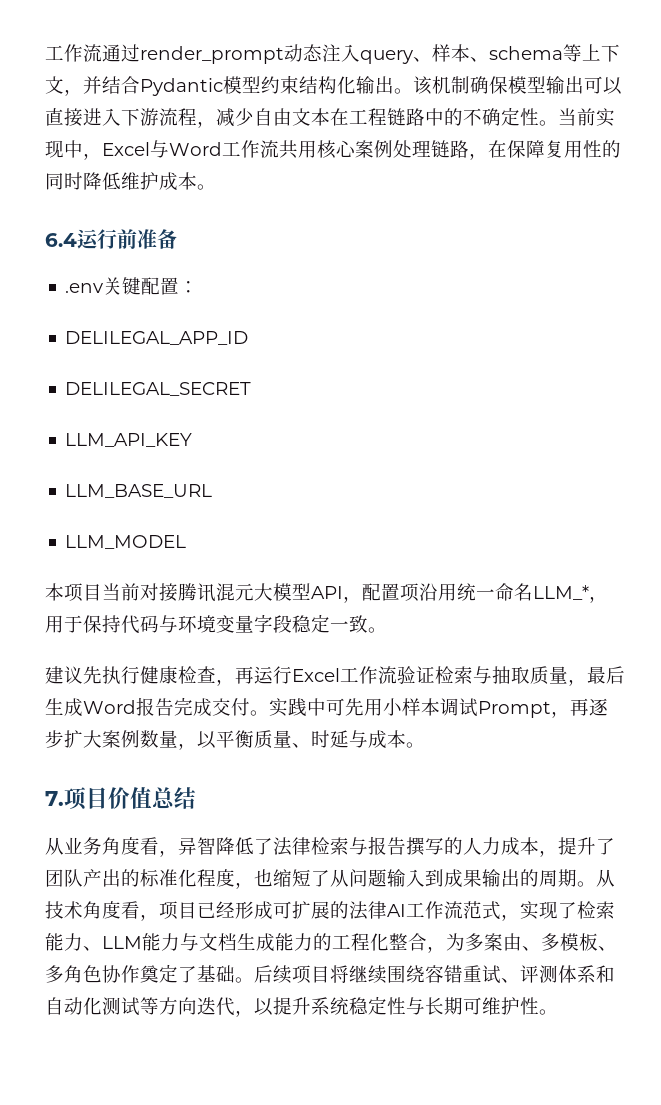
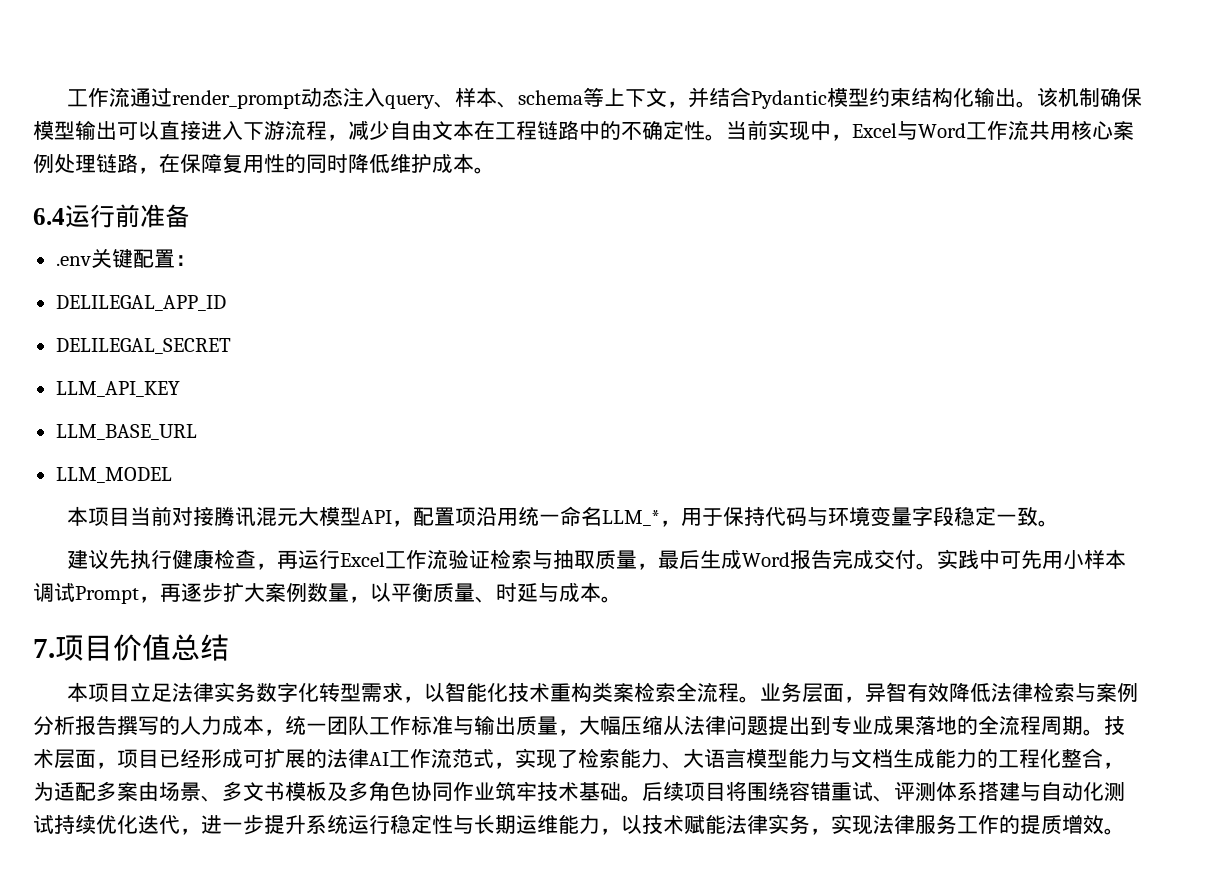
- 从业务角度看，异智降低了法律检索与报告撰写的人力成本，提升了团队产出的标准化程度，也缩短了从问题输入到成果输出的周期。从技术角度看，项目已经形成可扩展的法律AI工作流范式，实现了检索能力、LLM能力与文档生成能力的工程化整合，为多案由、多模板、多角色协作奠定了基础。
+ 本项目立足法律实务数字化转型需求，以智能化技术重构类案检索全流程。业务层面，异智有效降低法律检索与案例分析报告撰写的人力成本，统一团队工作标准与输出质量，大幅压缩从法律问题提出到专业成果落地的全流程周期。技术层面，项目已经形成可扩展的法律AI工作流范式，实现了检索能力、大语言模型能力与文档生成能力的工程化整合，为适配多案由场景、多文书模板及多角色协同作业筑牢技术基础。
- 后续项目将继续围绕容错重试、评测体系和自动化测试等方向迭代，以提升系统稳定性与长期可维护性。
+ 后续项目将围绕容错重试、评测体系搭建与自动化测试持续优化迭代，进一步提升系统运行稳定性与长期运维能力，以技术赋能法律实务，实现法律服务工作的提质增效。

